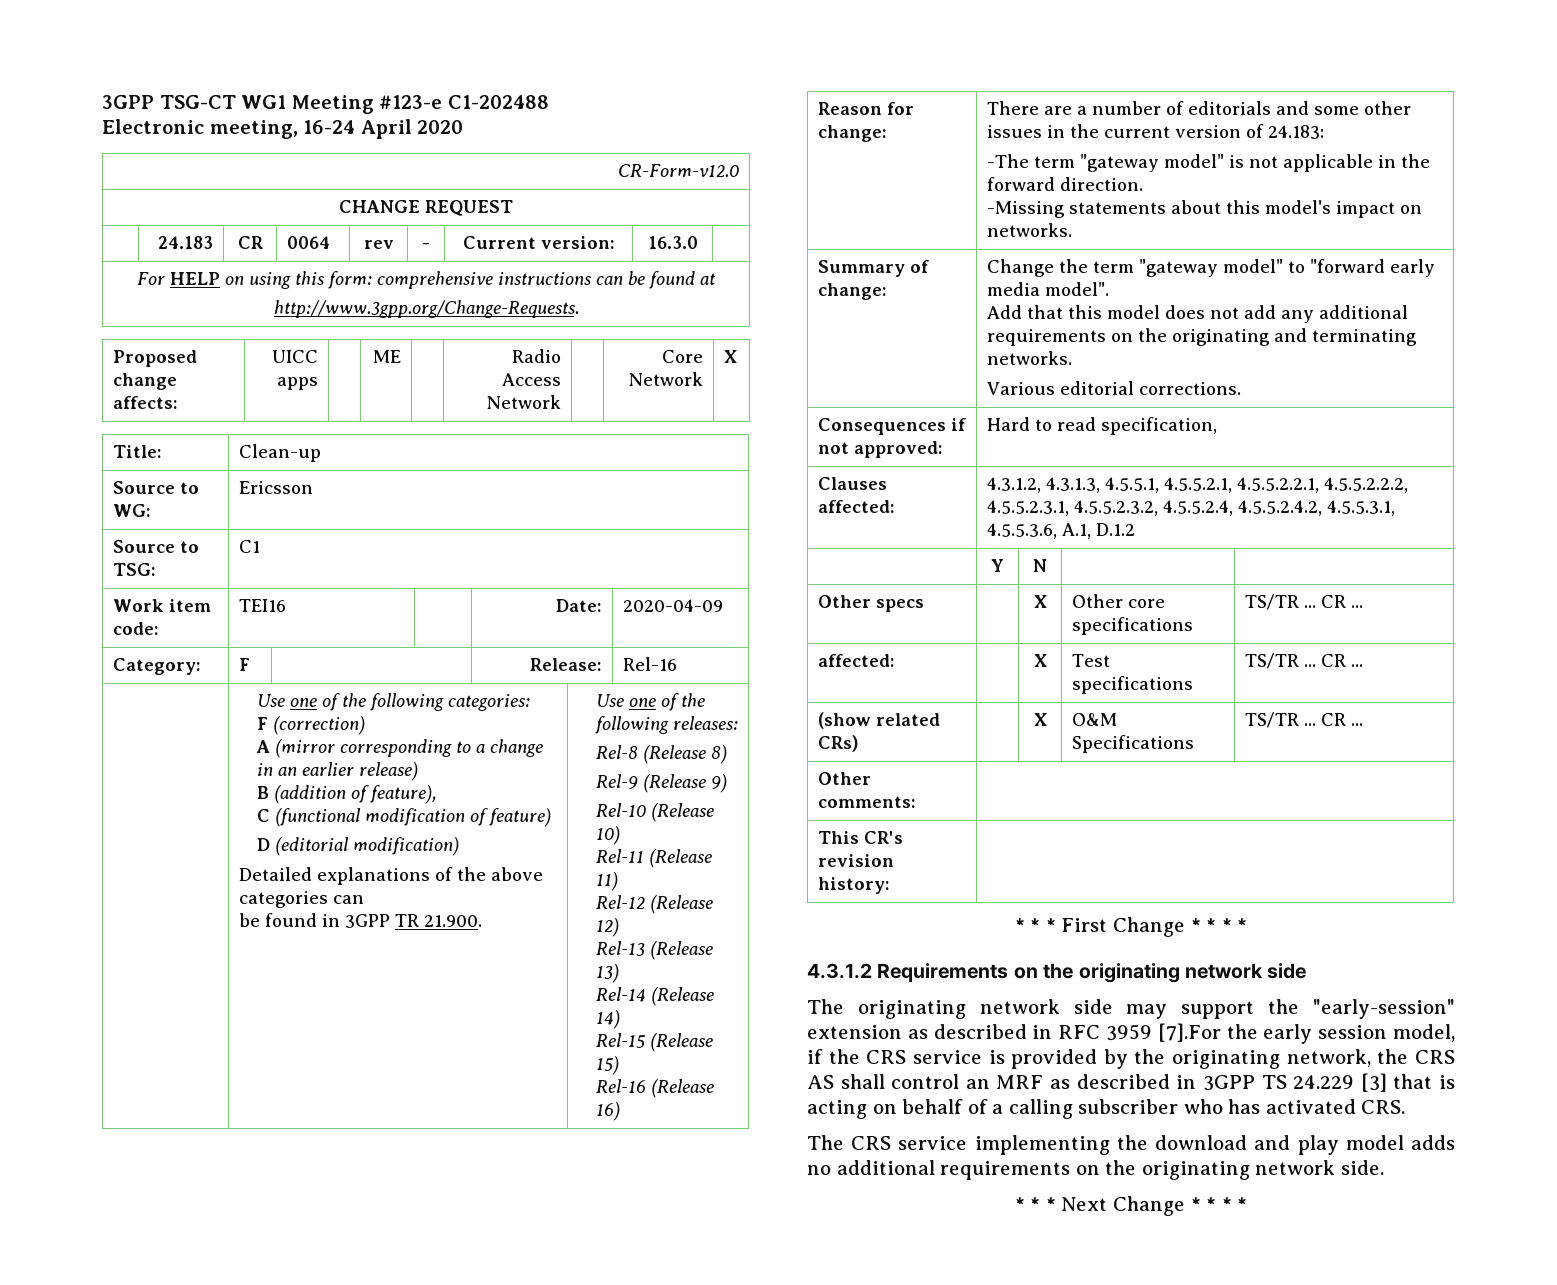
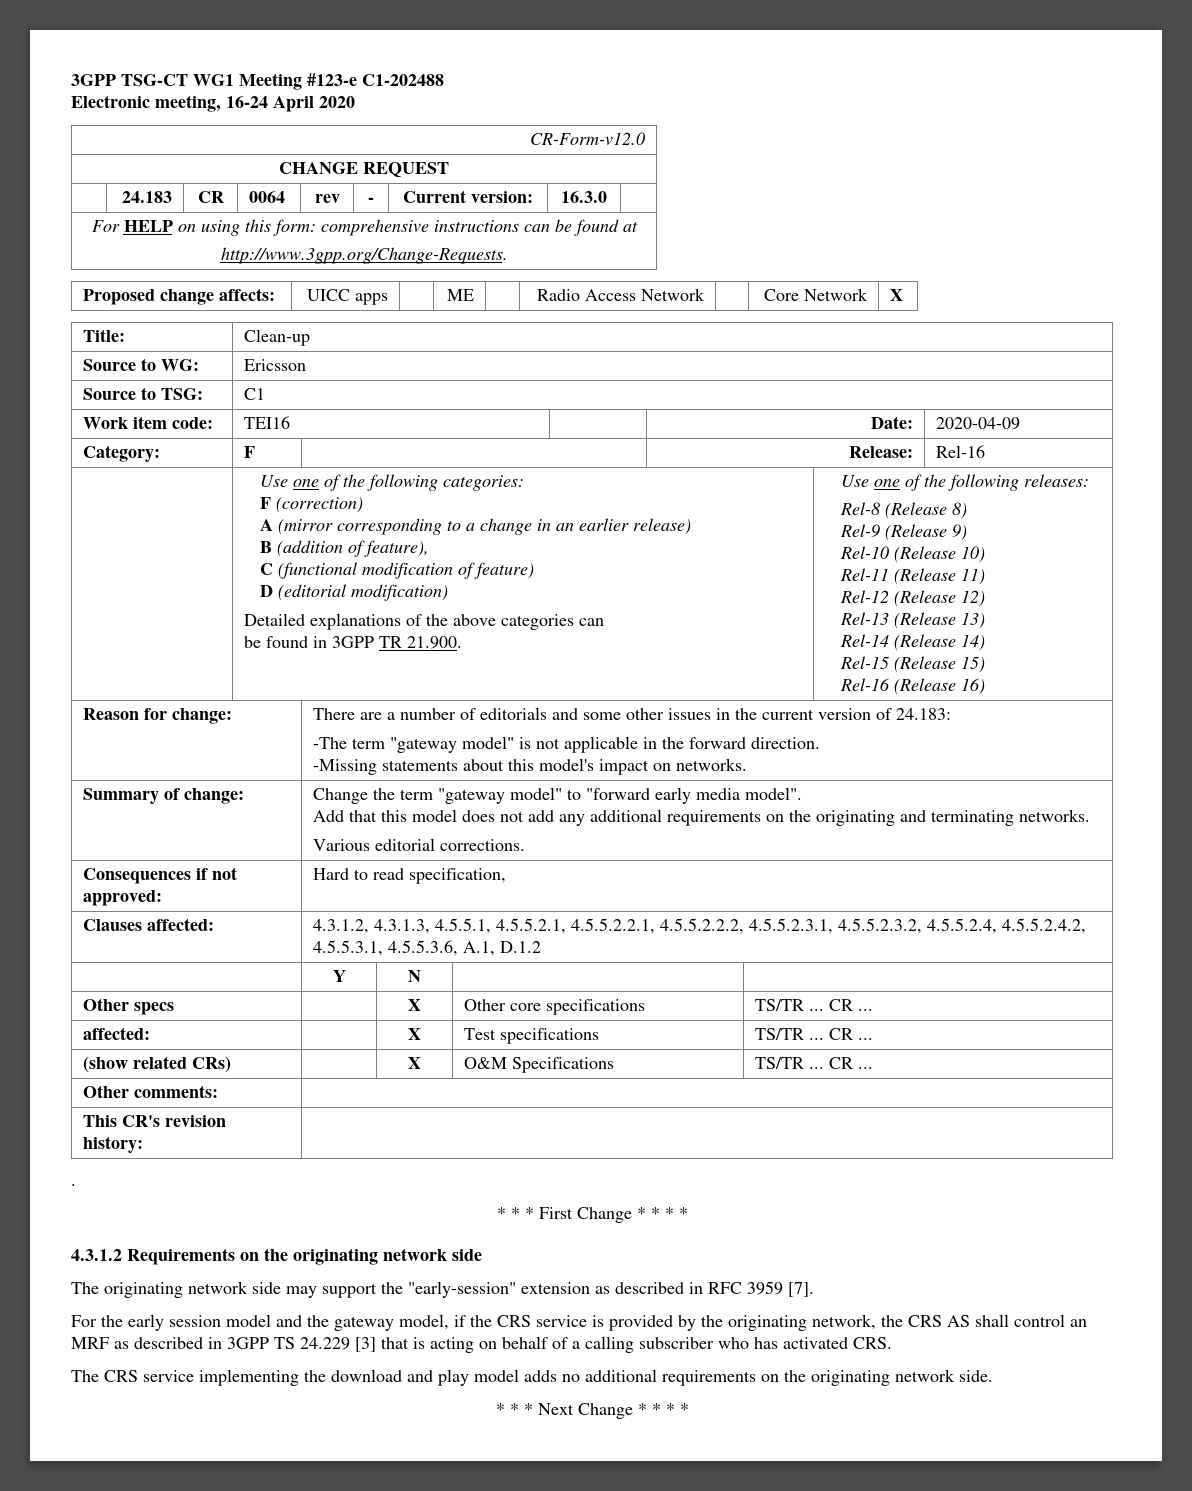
+ .
- The originating network side may support the "early-session" extension as described in RFC 3959 [7].For the early session model, if the CRS service is provided by the originating network, the CRS AS shall control an MRF as described in 3GPP TS 24.229 [3] that is acting on behalf of a calling subscriber who has activated CRS.
+ The originating network side may support the "early-session" extension as described in RFC 3959 [7].
+ For the early session model and the gateway model, if the CRS service is provided by the originating network, the CRS AS shall control an MRF as described in 3GPP TS 24.229 [3] that is acting on behalf of a calling subscriber who has activated CRS.

